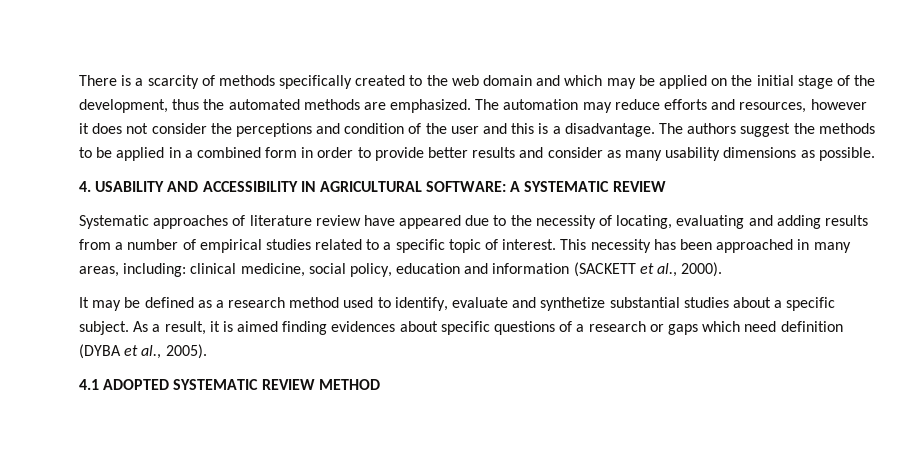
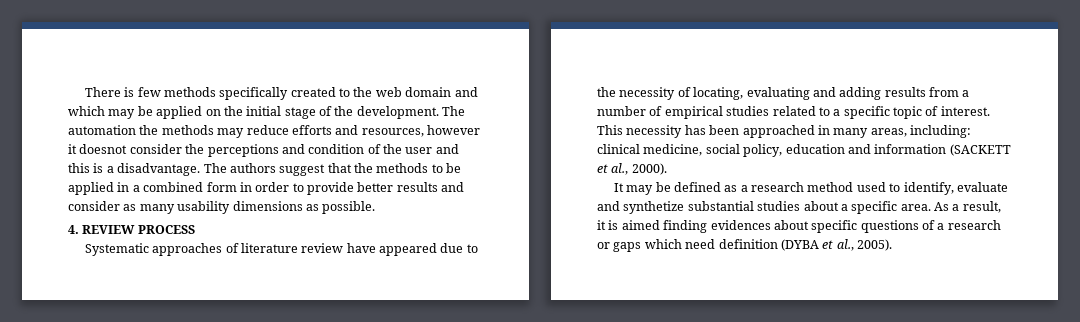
- There is a scarcity of methods specifically created to the web domain and which may be applied on the initial stage of the development, thus the automated methods are emphasized. The automation may reduce efforts and resources, however it does not consider the perceptions and condition of the user and this is a disadvantage.
+ There is few methods specifically created to the web domain and which may be applied on the initial stage of the development. The automation the methods may reduce efforts and resources, however it doesnot consider the perceptions and condition of the user and this is a disadvantage.
- The authors suggest the methods to be applied in a combined form in order to provide better results and consider as many usability dimensions as possible.
+ The authors suggest that the methods to be applied in a combined form in order to provide better results and consider as many usability dimensions as possible.
- 4. USABILITY AND ACCESSIBILITY IN AGRICULTURAL SOFTWARE: A SYSTEMATIC REVIEW
+ 4. REVIEW PROCESS
- It may be defined as a research method used to identify, evaluate and synthetize substantial studies about a specific subject.
+ It may be defined as a research method used to identify, evaluate and synthetize substantial studies about a specific area.
- 4.1 ADOPTED SYSTEMATIC REVIEW METHOD

